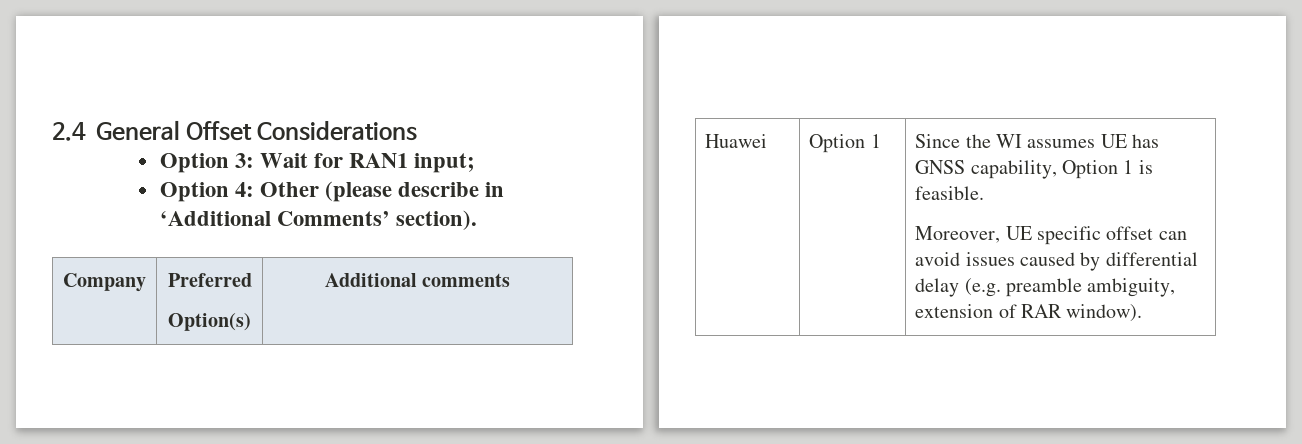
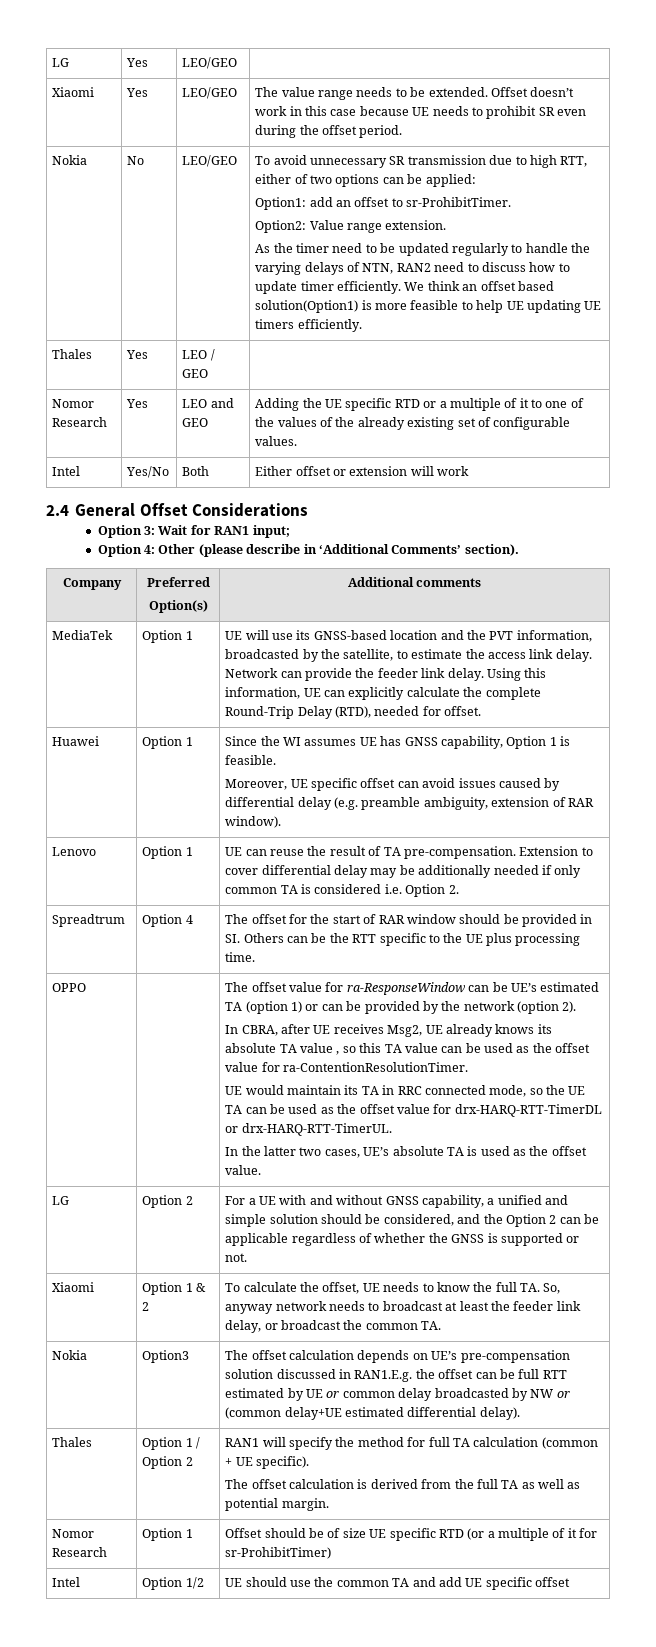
+ LG | Yes | LEO/GEO |
+ Xiaomi | Yes | LEO/GEO | The value range needs to be extended. Offset doesn’t work in this case because UE needs to prohibit SR even during the offset period.
+ Nokia | No | LEO/GEO | To avoid unnecessary SR transmission due to high RTT, either of two options can be applied:
+ Option1: add an offset to sr-ProhibitTimer.
+ Option2: Value range extension.
+ As the timer need to be updated regularly to handle the varying delays of NTN, RAN2 need to discuss how to update timer efficiently. We think an offset based solution(Option1) is more feasible to help UE updating UE timers efficiently.
+ Thales | Yes | LEO / GEO |
+ Nomor Research | Yes | LEO and GEO | Adding the UE specific RTD or a multiple of it to one of the values of the already existing set of configurable values.
+ Intel | Yes/No | Both | Either offset or extension will work
+ MediaTek | Option 1 | UE will use its GNSS-based location and the PVT information, broadcasted by the satellite, to estimate the access link delay. Network can provide the feeder link delay. Using this information, UE can explicitly calculate the complete Round-Trip Delay (RTD), needed for offset.
+ Lenovo | Option 1 | UE can reuse the result of TA pre-compensation. Extension to cover differential delay may be additionally needed if only common TA is considered i.e. Option 2.
+ Spreadtrum | Option 4 | The offset for the start of RAR window should be provided in SI. Others can be the RTT specific to the UE plus processing time.
+ OPPO | | The offset value for ra-ResponseWindow can be UE’s estimated TA (option 1) or can be provided by the network (option 2).
+ In CBRA, after UE receives Msg2, UE already knows its absolute TA value , so this TA value can be used as the offset value for ra-ContentionResolutionTimer.
+ UE would maintain its TA in RRC connected mode, so the UE TA can be used as the offset value for drx-HARQ-RTT-TimerDL or drx-HARQ-RTT-TimerUL.
+ In the latter two cases, UE’s absolute TA is used as the offset value.
+ LG | Option 2 | For a UE with and without GNSS capability, a unified and simple solution should be considered, and the Option 2 can be applicable regardless of whether the GNSS is supported or not.
+ Xiaomi | Option 1 & 2 | To calculate the offset, UE needs to know the full TA. So, anyway network needs to broadcast at least the feeder link delay, or broadcast the common TA.
+ Nokia | Option3 | The offset calculation depends on UE’s pre-compensation solution discussed in RAN1.E.g. the offset can be full RTT estimated by UE or common delay broadcasted by NW or (common delay+UE estimated differential delay).
+ Thales | Option 1 / Option 2 | RAN1 will specify the method for full TA calculation (common + UE specific).
+ The offset calculation is derived from the full TA as well as potential margin.
+ Nomor Research | Option 1 | Offset should be of size UE specific RTD (or a multiple of it for sr-ProhibitTimer)
+ Intel | Option 1/2 | UE should use the common TA and add UE specific offset

